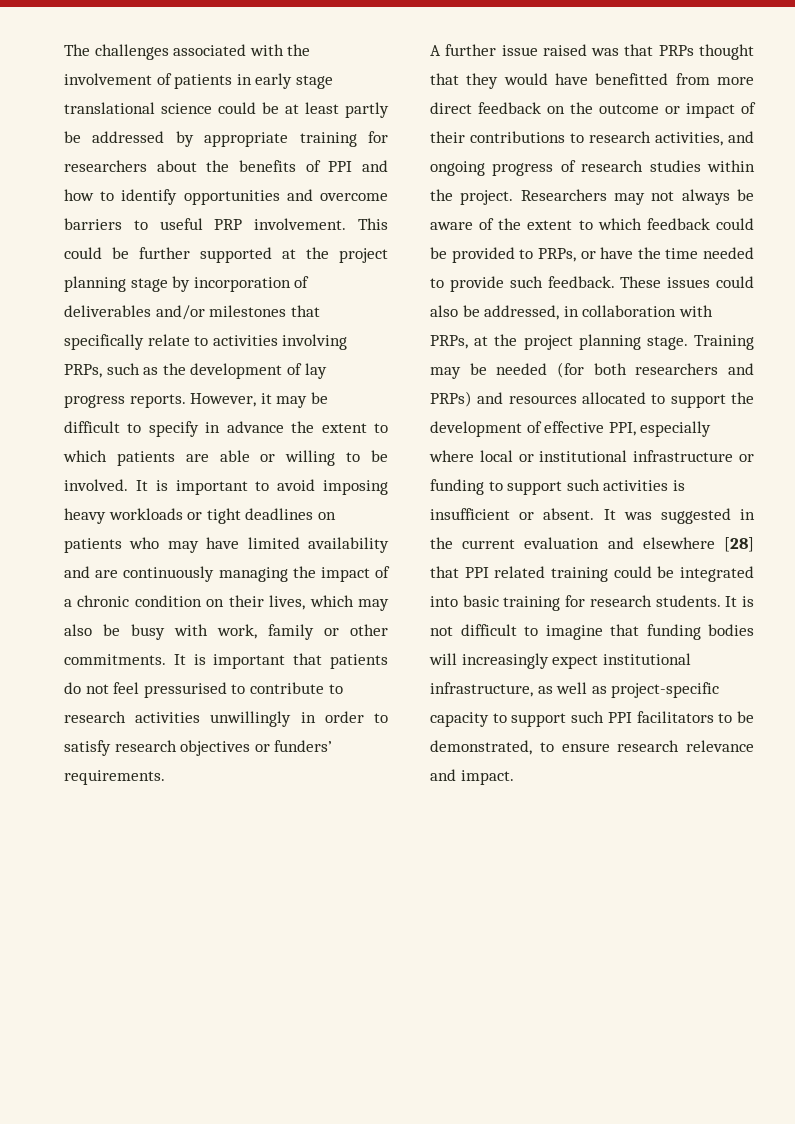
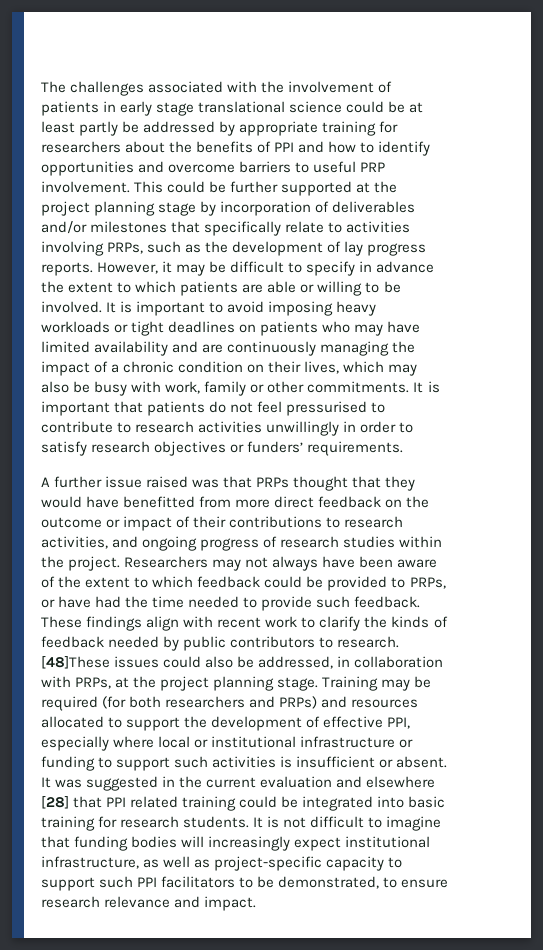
- Researchers may not always be aware of the extent to which feedback could be provided to PRPs, or have the time needed to provide such feedback.
+ Researchers may not always have been aware of the extent to which feedback could be provided to PRPs, or have had the time needed to provide such feedback.
- These issues could also be addressed, in collaboration with PRPs, at the project planning stage.
+ These findings align with recent work to clarify the kinds of feedback needed by public contributors to research. [48]These issues could also be addressed, in collaboration with PRPs, at the project planning stage.
- Training may be needed (for both researchers and PRPs) and resources allocated to support the development of effective PPI, especially where local or institutional infrastructure or funding to support such activities is insufficient or absent.
+ Training may be required (for both researchers and PRPs) and resources allocated to support the development of effective PPI, especially where local or institutional infrastructure or funding to support such activities is insufficient or absent.

